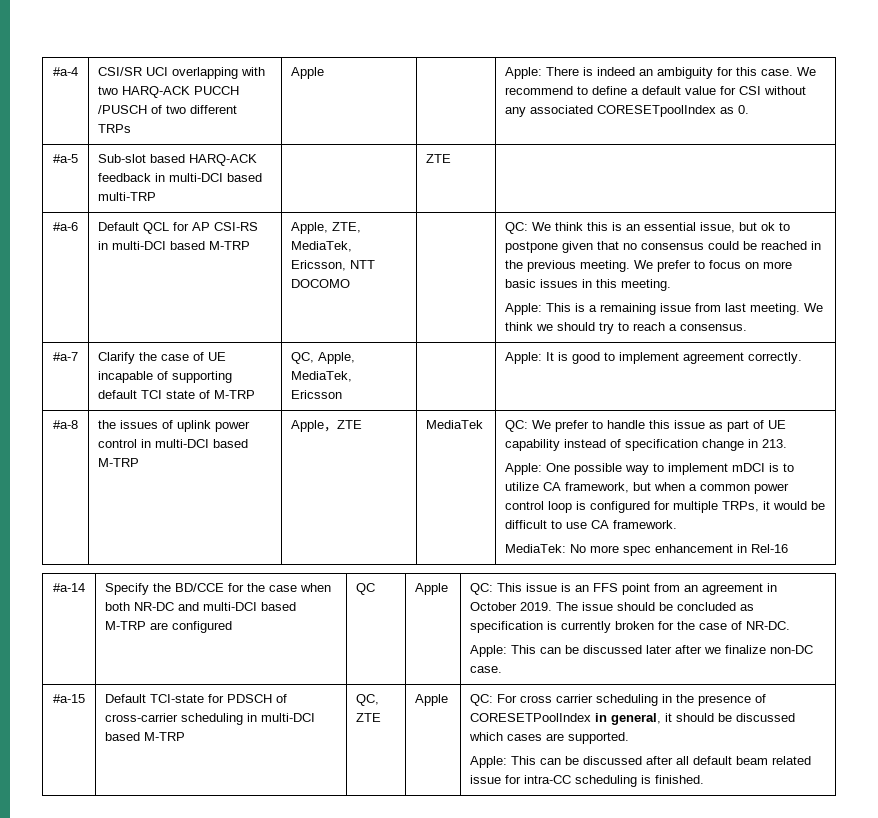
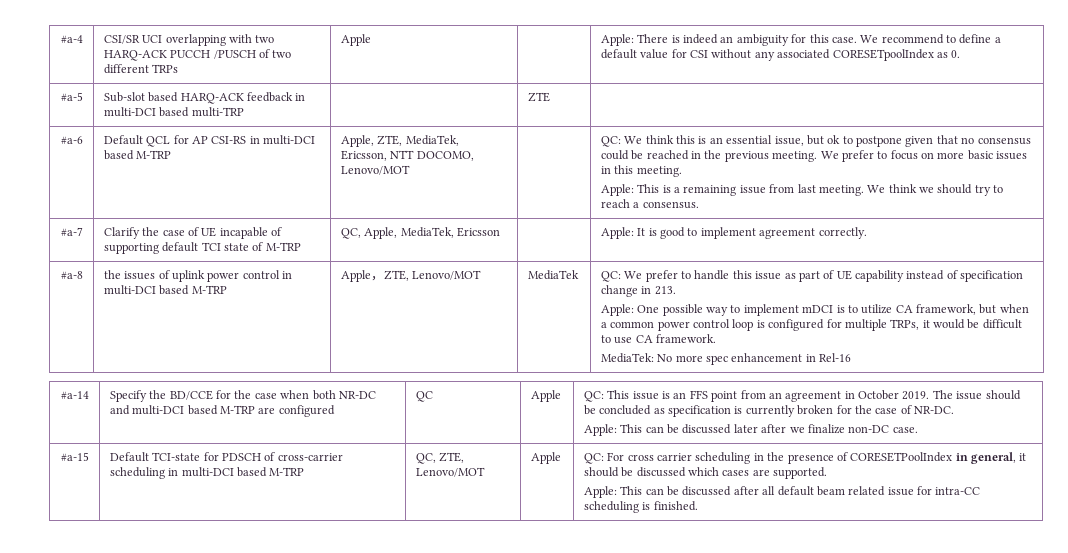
- Apple, ZTE, MediaTek, Ericsson, NTT DOCOMO
+ Apple, ZTE, MediaTek, Ericsson, NTT DOCOMO, Lenovo/MOT
- Apple，ZTE
+ Apple，ZTE, Lenovo/MOT
- QC, ZTE
+ QC, ZTE, Lenovo/MOT

